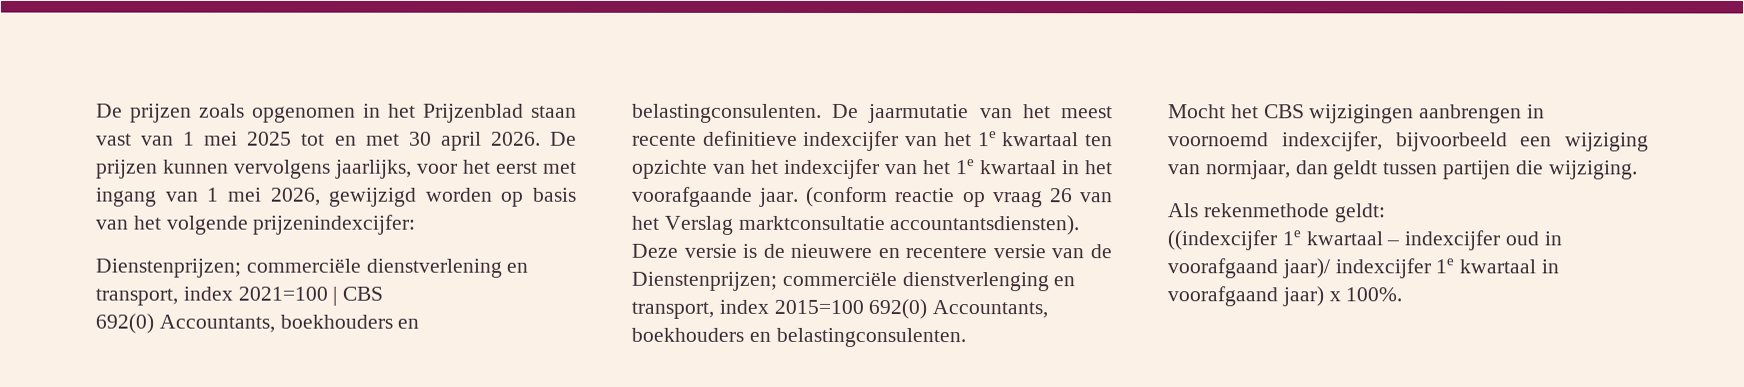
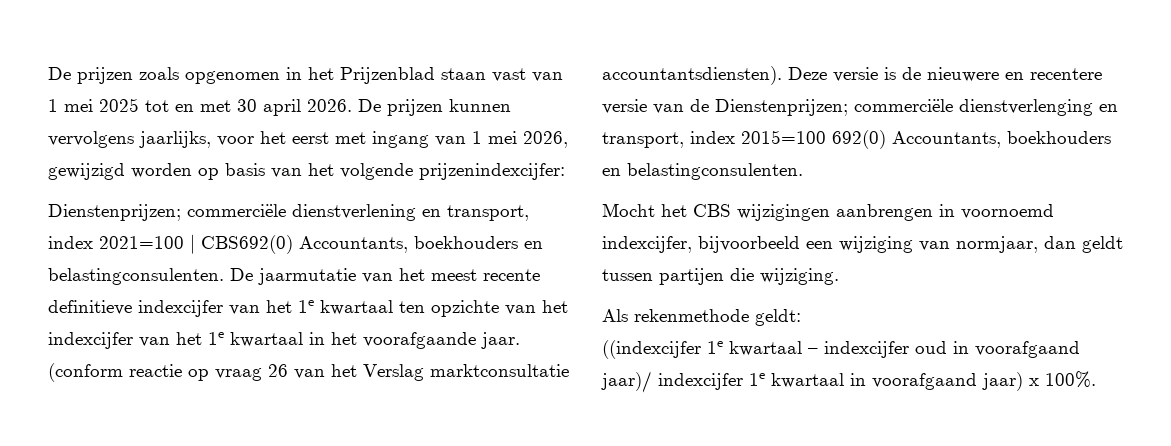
- Dienstenprijzen; commerciële dienstverlening en transport, index 2021=100 | CBS
- 692(0) Accountants, boekhouders en belastingconsulenten.
+ Dienstenprijzen; commerciële dienstverlening en transport, index 2021=100 | CBS692(0) Accountants, boekhouders en belastingconsulenten.

